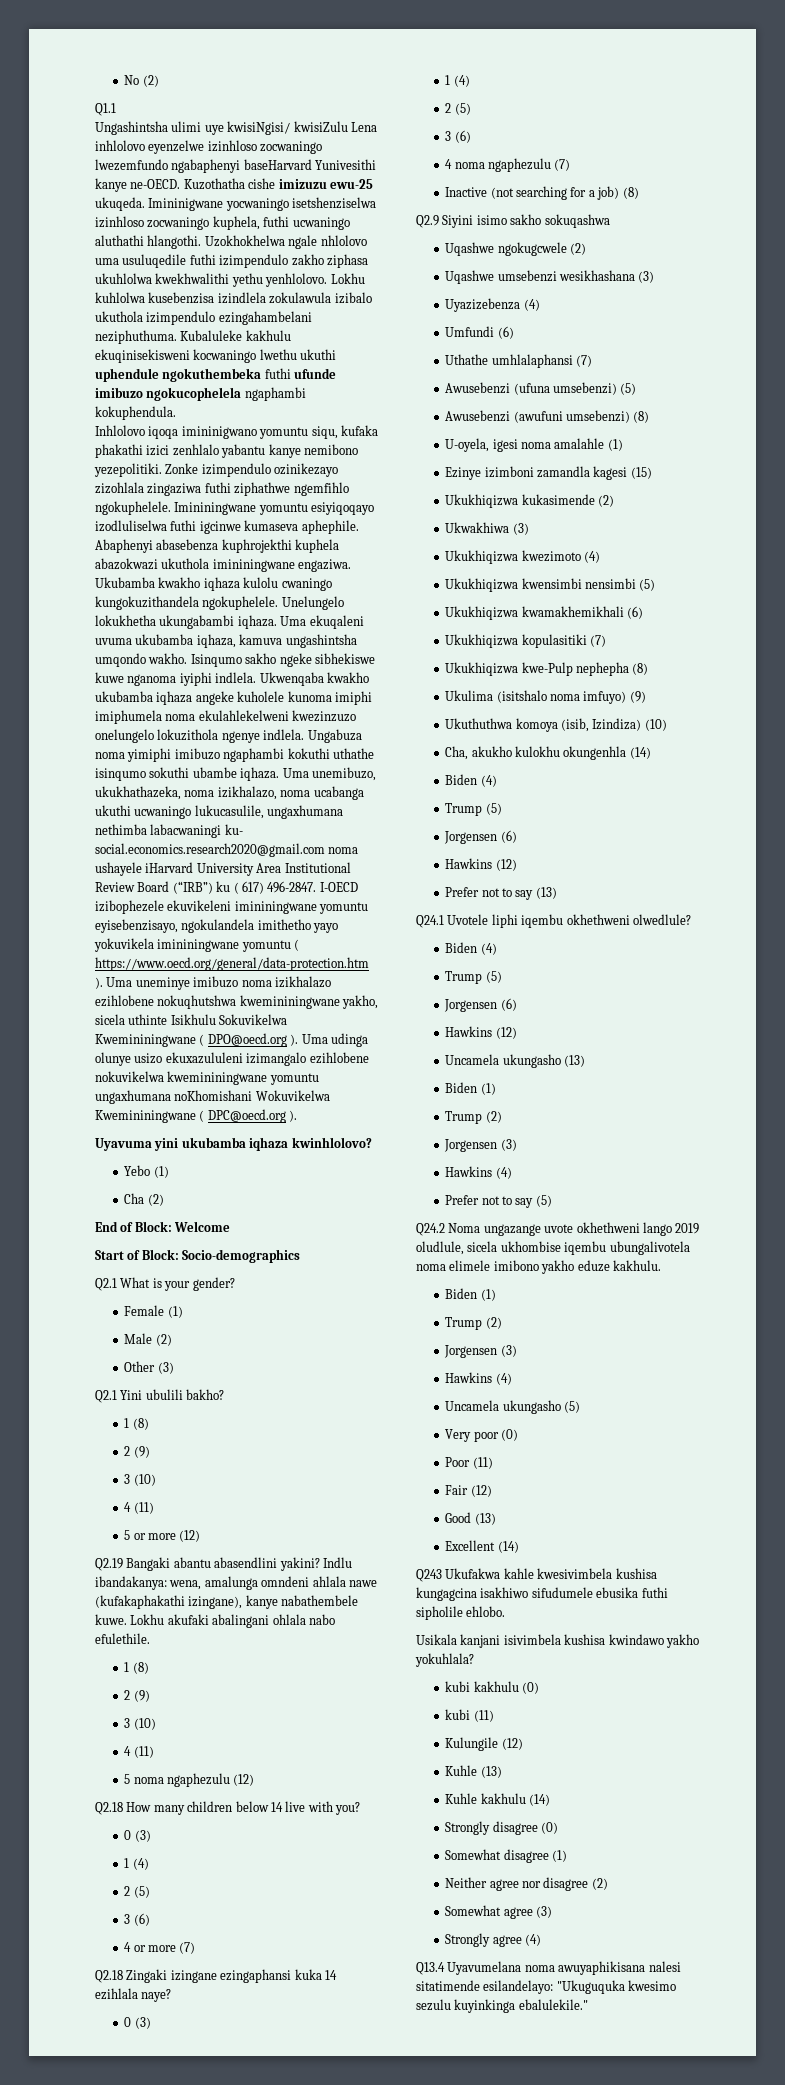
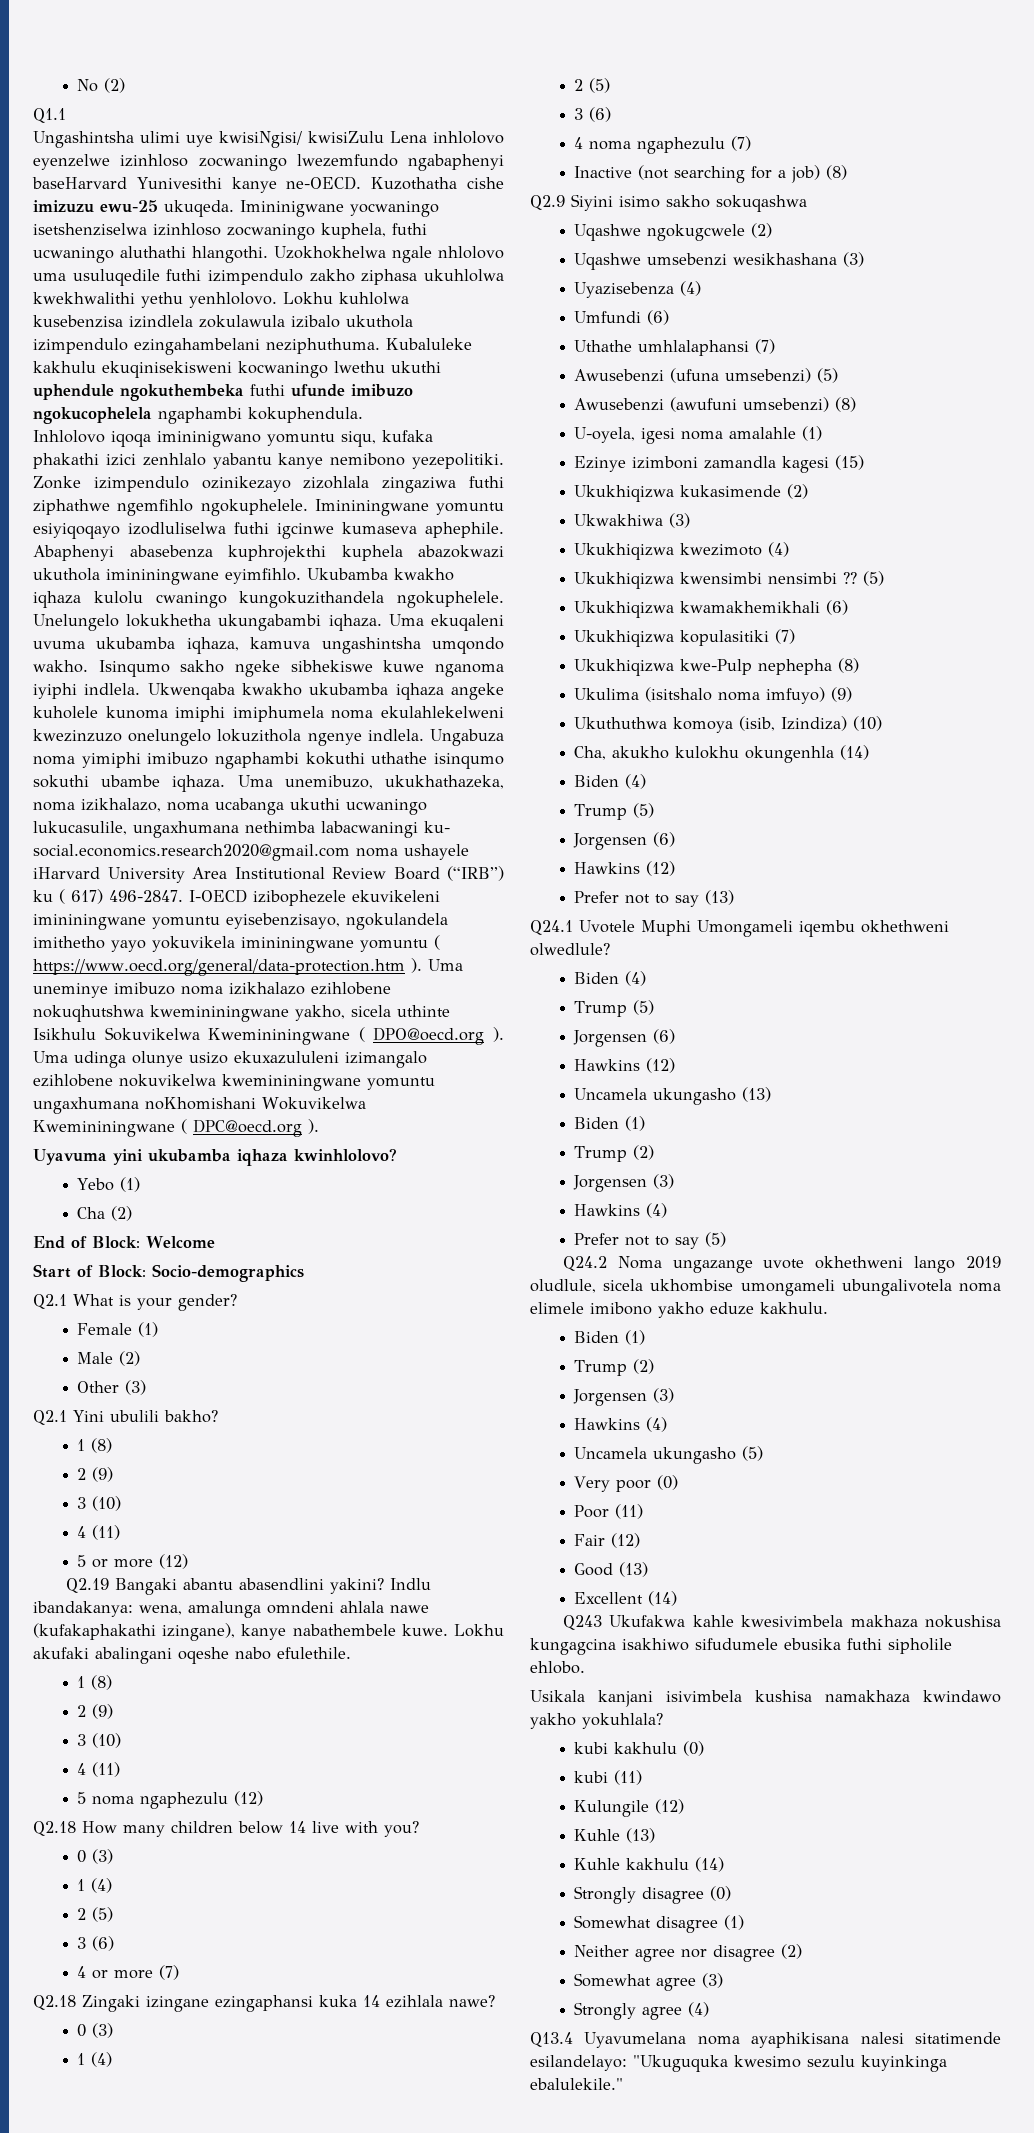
- Abaphenyi abasebenza kuphrojekthi kuphela abazokwazi ukuthola imininingwane engaziwa.
+ Abaphenyi abasebenza kuphrojekthi kuphela abazokwazi ukuthola imininingwane eyimfihlo.
- Lokhu akufaki abalingani ohlala nabo efulethile.
+ Lokhu akufaki abalingani oqeshe nabo efulethile.
- Q2.18 Zingaki izingane ezingaphansi kuka 14 ezihlala naye?
+ Q2.18 Zingaki izingane ezingaphansi kuka 14 ezihlala nawe?
- Uyazizebenza (4)
+ Uyazisebenza (4)
- Ukukhiqizwa kwensimbi nensimbi (5)
+ Ukukhiqizwa kwensimbi nensimbi ?? (5)
- Q24.1 Uvotele liphi iqembu okhethweni olwedlule?
+ Q24.1 Uvotele Muphi Umongameli iqembu okhethweni olwedlule?
- Q24.2 Noma ungazange uvote okhethweni lango 2019 oludlule, sicela ukhombise iqembu ubungalivotela noma elimele imibono yakho eduze kakhulu.
+ Q24.2 Noma ungazange uvote okhethweni lango 2019 oludlule, sicela ukhombise umongameli ubungalivotela noma elimele imibono yakho eduze kakhulu.
- Q243 Ukufakwa kahle kwesivimbela kushisa kungagcina isakhiwo sifudumele ebusika futhi sipholile ehlobo.
+ Q243 Ukufakwa kahle kwesivimbela makhaza nokushisa kungagcina isakhiwo sifudumele ebusika futhi sipholile ehlobo.
- Usikala kanjani isivimbela kushisa kwindawo yakho yokuhlala?
+ Usikala kanjani isivimbela kushisa namakhaza kwindawo yakho yokuhlala?
- Q13.4 Uyavumelana noma awuyaphikisana nalesi sitatimende esilandelayo: "Ukuguquka kwesimo sezulu kuyinkinga ebalulekile."
+ Q13.4 Uyavumelana noma ayaphikisana nalesi sitatimende esilandelayo: "Ukuguquka kwesimo sezulu kuyinkinga ebalulekile."

